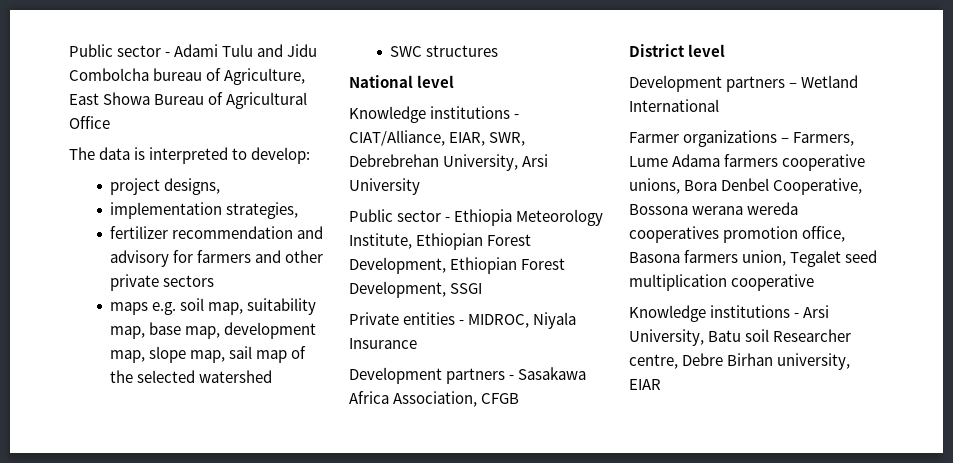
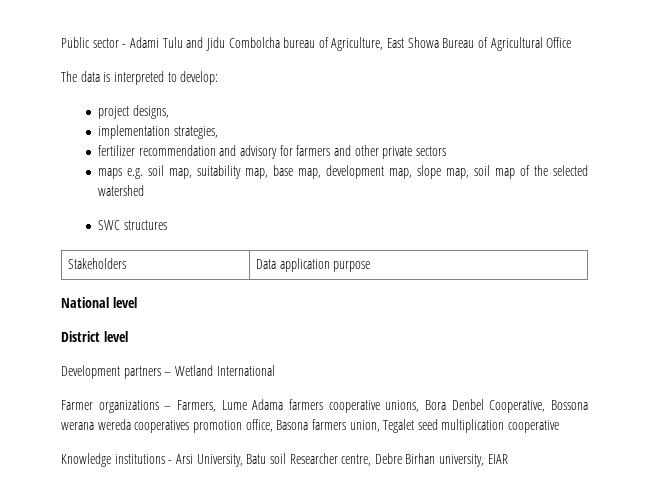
- maps e.g. soil map, suitability map, base map, development map, slope map, sail map of the selected watershed
+ maps e.g. soil map, suitability map, base map, development map, slope map, soil map of the selected watershed
+ Stakeholders | Data application purpose
  National level
- Knowledge institutions - CIAT/Alliance, EIAR, SWR, Debrebrehan University, Arsi University
- Public sector - Ethiopia Meteorology Institute, Ethiopian Forest Development, Ethiopian Forest Development, SSGI
- Private entities - MIDROC, Niyala Insurance
- Development partners - Sasakawa Africa Association, CFGB

